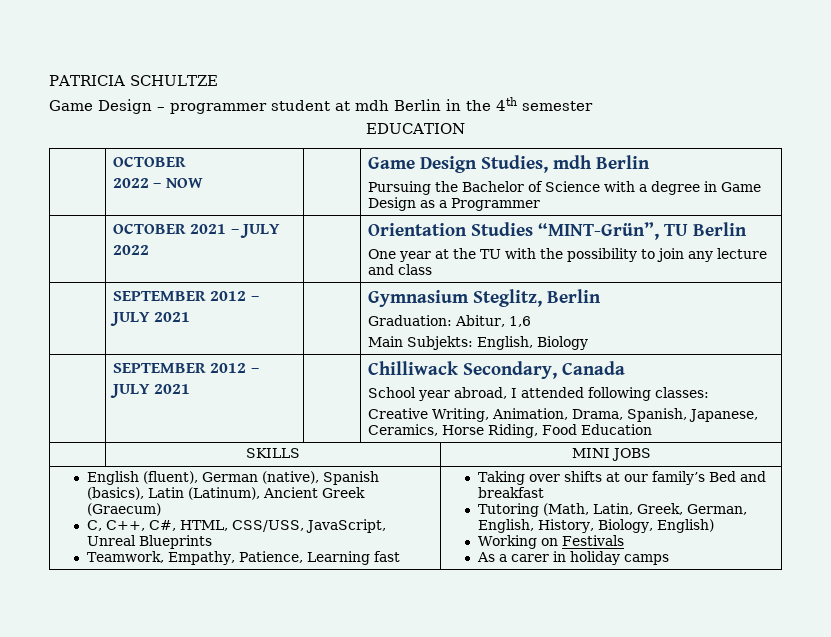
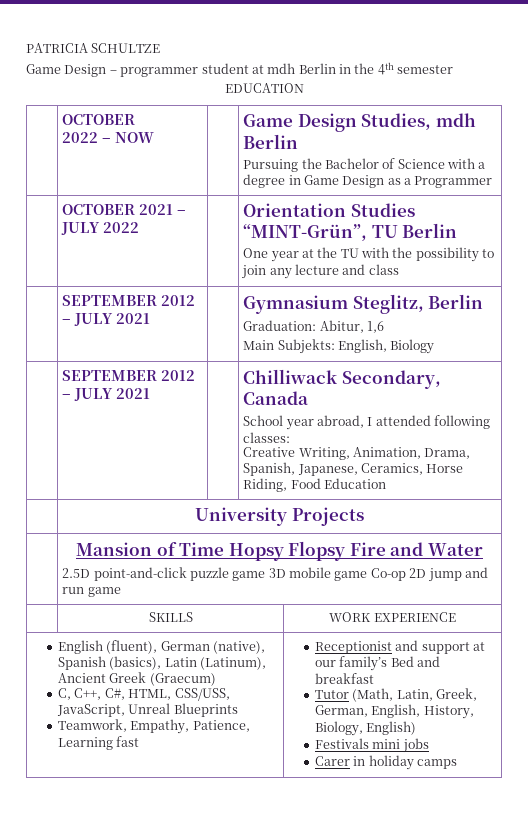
+ | University Projects
+ | Mansion of Time Hopsy Flopsy Fire and Water
+ 2.5D point-and-click puzzle game 3D mobile game Co-op 2D jump and run game
- | SKILLS | MINI JOBS
+ | SKILLS | WORK EXPERIENCE
- Taking over shifts at our family’s Bed and breakfast
+ Receptionist and support at our family’s Bed and breakfast
- Tutoring (Math, Latin, Greek, German, English, History, Biology, English)
+ Tutor (Math, Latin, Greek, German, English, History, Biology, English)
- Working on Festivals
- As a carer in holiday camps
+ Festivals mini jobs
+ Carer in holiday camps

